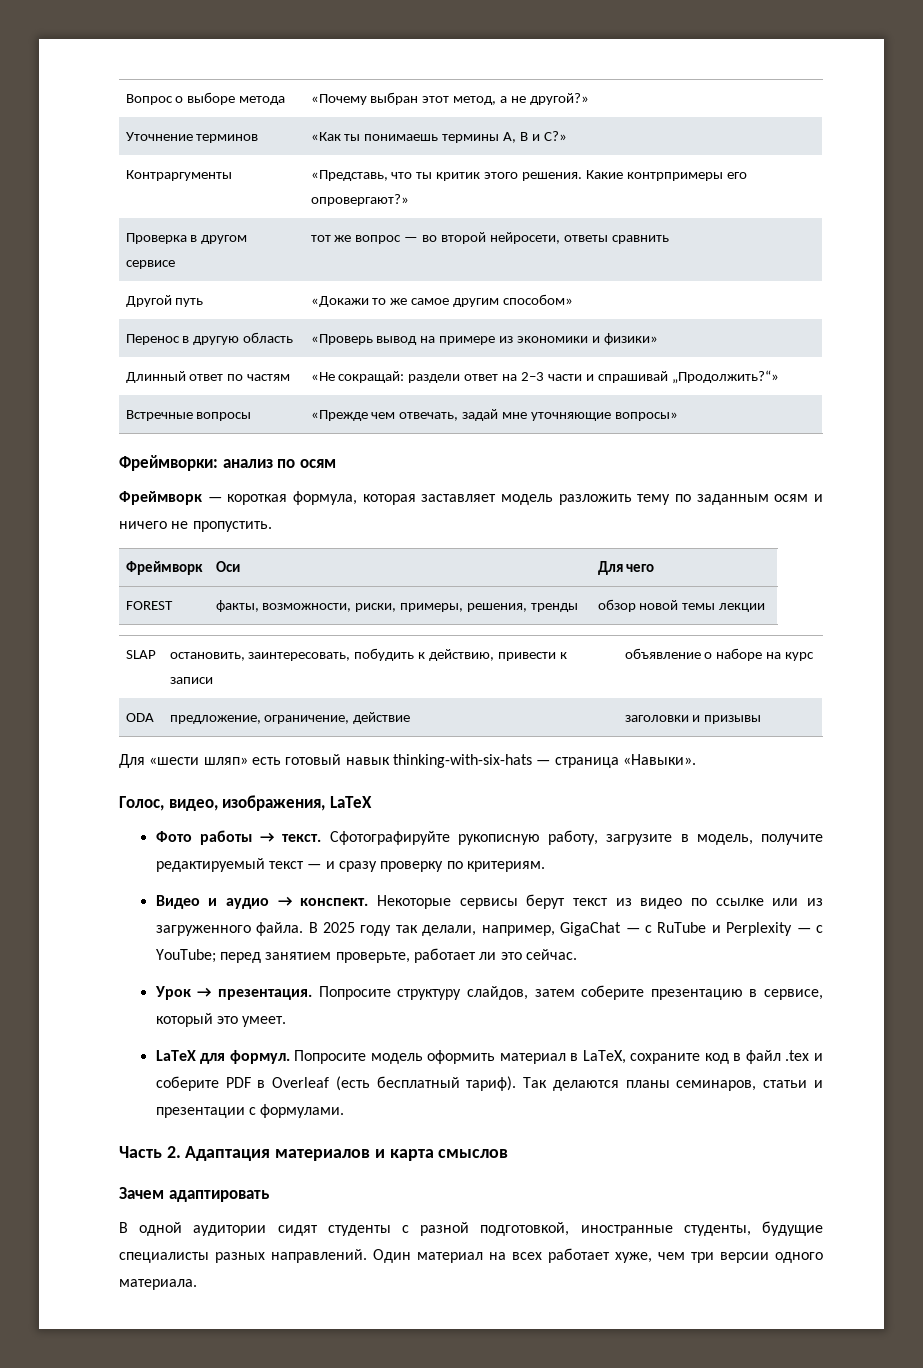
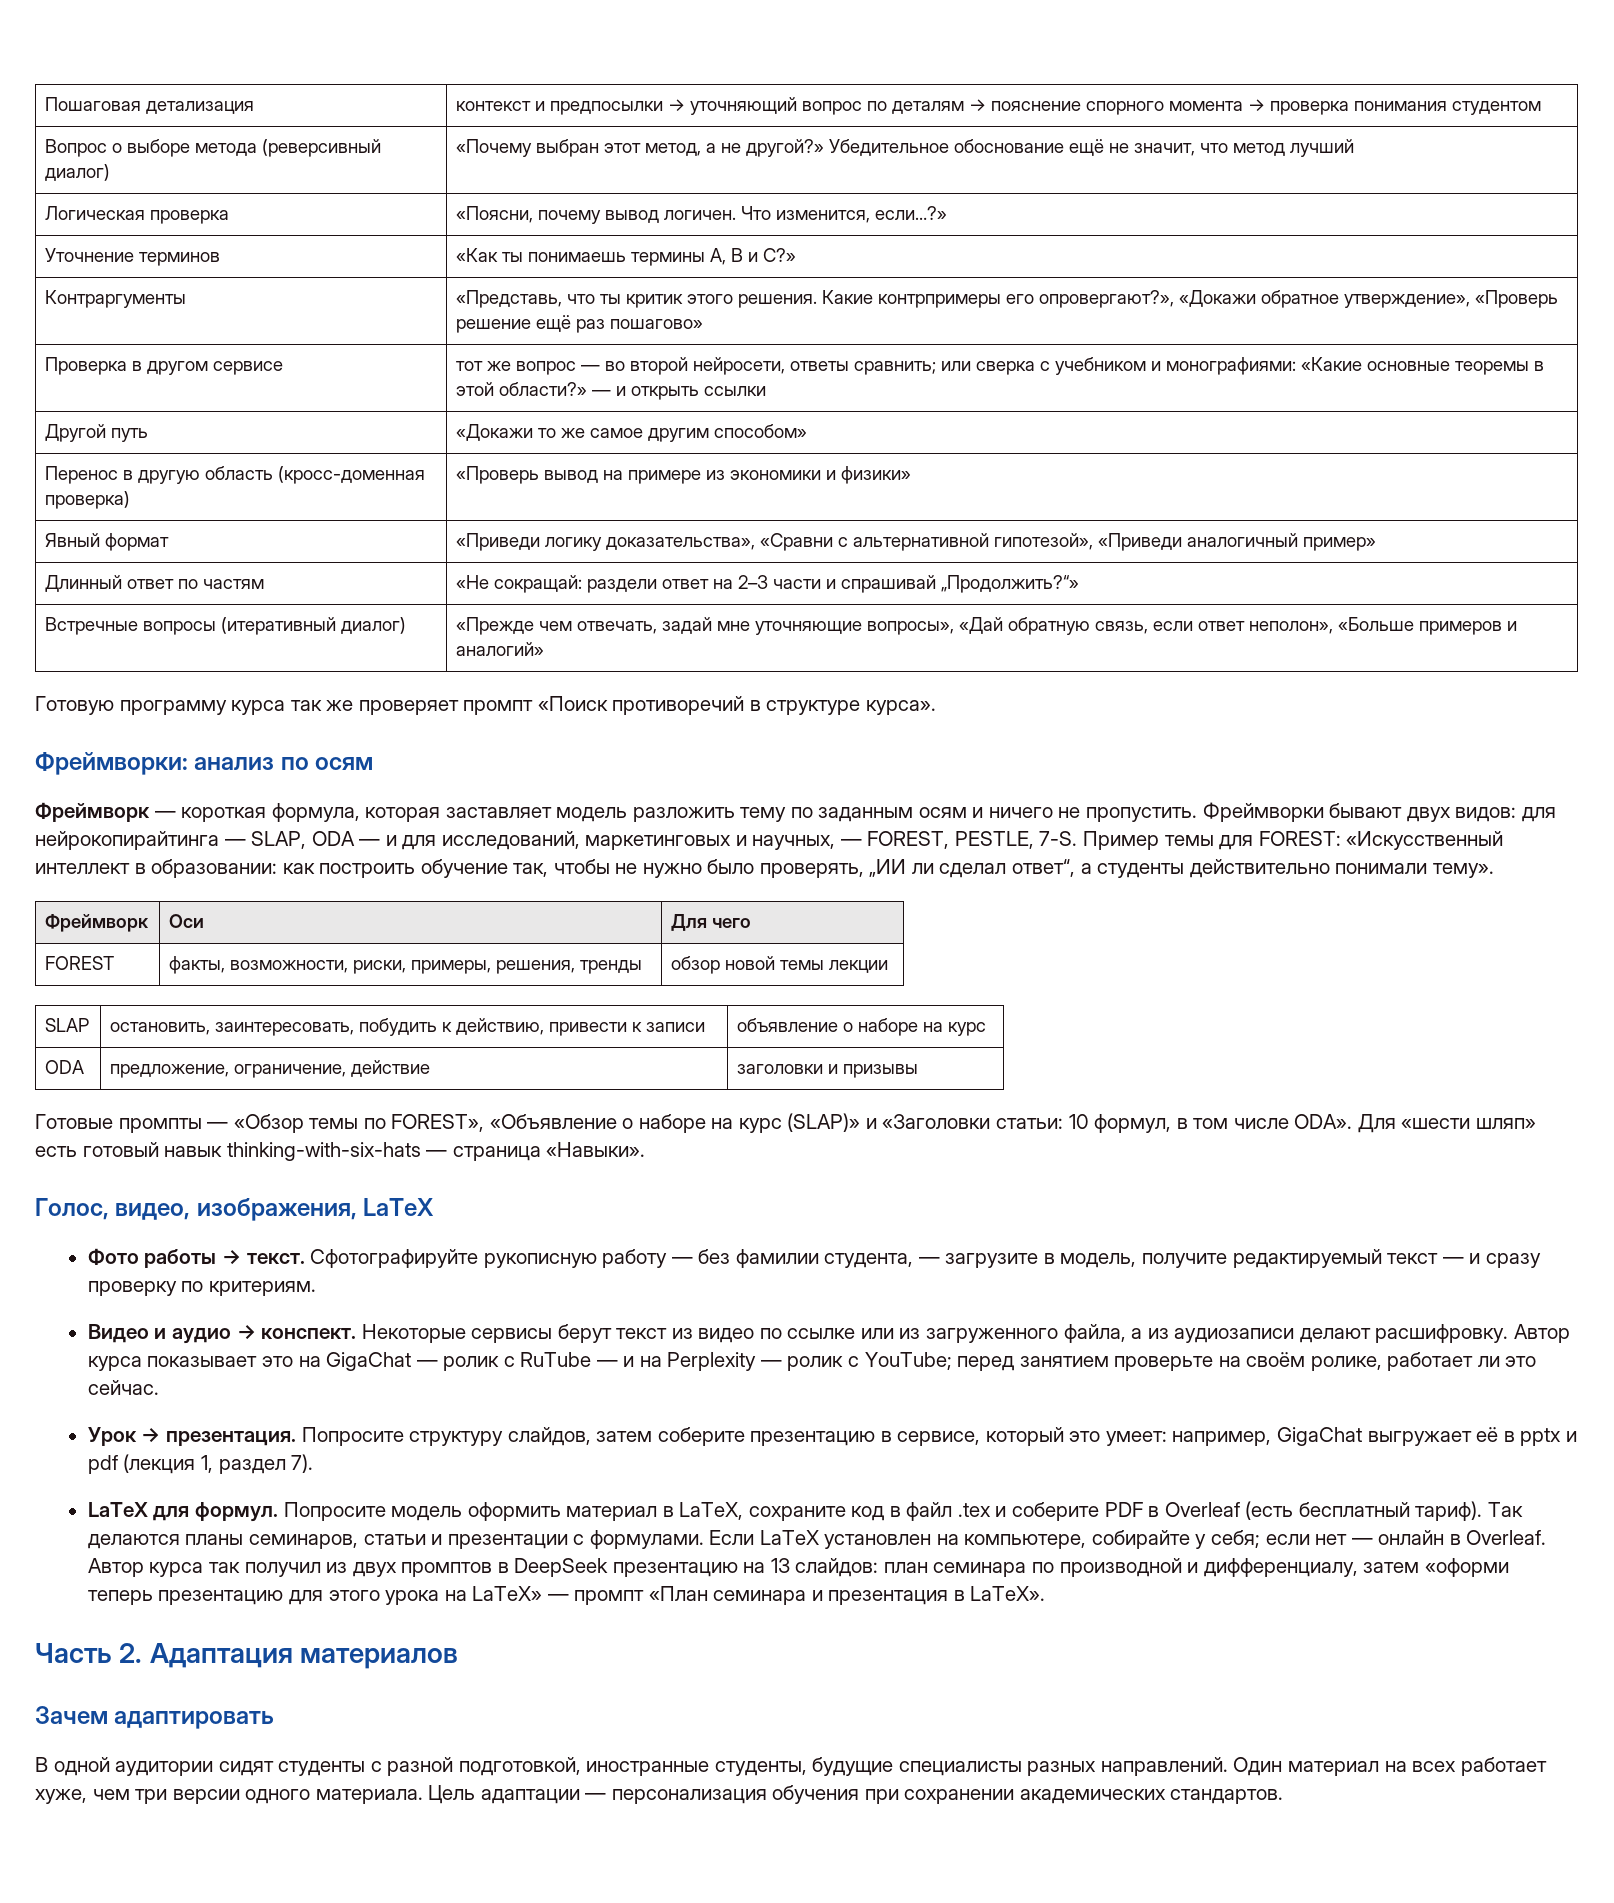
+ Пошаговая детализация | контекст и предпосылки → уточняющий вопрос по деталям → пояснение спорного момента → проверка понимания студентом
- Вопрос о выборе метода | «Почему выбран этот метод, а не другой?»
+ Вопрос о выборе метода (реверсивный диалог) | «Почему выбран этот метод, а не другой?» Убедительное обоснование ещё не значит, что метод лучший
+ Логическая проверка | «Поясни, почему вывод логичен. Что изменится, если…?»
- Контраргументы | «Представь, что ты критик этого решения. Какие контрпримеры его опровергают?»
+ Контраргументы | «Представь, что ты критик этого решения. Какие контрпримеры его опровергают?», «Докажи обратное утверждение», «Проверь решение ещё раз пошагово»
- Проверка в другом сервисе | тот же вопрос — во второй нейросети, ответы сравнить
+ Проверка в другом сервисе | тот же вопрос — во второй нейросети, ответы сравнить; или сверка с учебником и монографиями: «Какие основные теоремы в этой области?» — и открыть ссылки
- Перенос в другую область | «Проверь вывод на примере из экономики и физики»
+ Перенос в другую область (кросс-доменная проверка) | «Проверь вывод на примере из экономики и физики»
+ Явный формат | «Приведи логику доказательства», «Сравни с альтернативной гипотезой», «Приведи аналогичный пример»
- Встречные вопросы | «Прежде чем отвечать, задай мне уточняющие вопросы»
+ Встречные вопросы (итеративный диалог) | «Прежде чем отвечать, задай мне уточняющие вопросы», «Дай обратную связь, если ответ неполон», «Больше примеров и аналогий»
+ Готовую программу курса так же проверяет промпт «Поиск противоречий в структуре курса».
+ Фреймворки бывают двух видов: для нейрокопирайтинга — SLAP, ODA — и для исследований, маркетинговых и научных, — FOREST, PESTLE, 7-S. Пример темы для FOREST: «Искусственный интеллект в образовании: как построить обучение так, чтобы не нужно было проверять, „ИИ ли сделал ответ“, а студенты действительно понимали тему».
+ Готовые промпты — «Обзор темы по FOREST», «Объявление о наборе на курс (SLAP)» и «Заголовки статьи: 10 формул, в том числе ODA».
- Сфотографируйте рукописную работу, загрузите в модель, получите редактируемый текст — и сразу проверку по критериям.
+ Сфотографируйте рукописную работу — без фамилии студента, — загрузите в модель, получите редактируемый текст — и сразу проверку по критериям.
- Некоторые сервисы берут текст из видео по ссылке или из загруженного файла. В 2025 году так делали, например, GigaChat — с RuTube и Perplexity — с YouTube; перед занятием проверьте, работает ли это сейчас.
+ Некоторые сервисы берут текст из видео по ссылке или из загруженного файла, а из аудиозаписи делают расшифровку. Автор курса показывает это на GigaChat — ролик с RuTube — и на Perplexity — ролик с YouTube; перед занятием проверьте на своём ролике, работает ли это сейчас.
- Попросите структуру слайдов, затем соберите презентацию в сервисе, который это умеет.
+ Попросите структуру слайдов, затем соберите презентацию в сервисе, который это умеет: например, GigaChat выгружает её в pptx и pdf (лекция 1, раздел 7).
+ Если LaTeX установлен на компьютере, собирайте у себя; если нет — онлайн в Overleaf. Автор курса так получил из двух промптов в DeepSeek презентацию на 13 слайдов: план семинара по производной и дифференциалу, затем «оформи теперь презентацию для этого урока на LaTeX» — промпт «План семинара и презентация в LaTeX».
- Часть 2. Адаптация материалов и карта смыслов
+ Часть 2. Адаптация материалов
+ Цель адаптации — персонализация обучения при сохранении академических стандартов.

